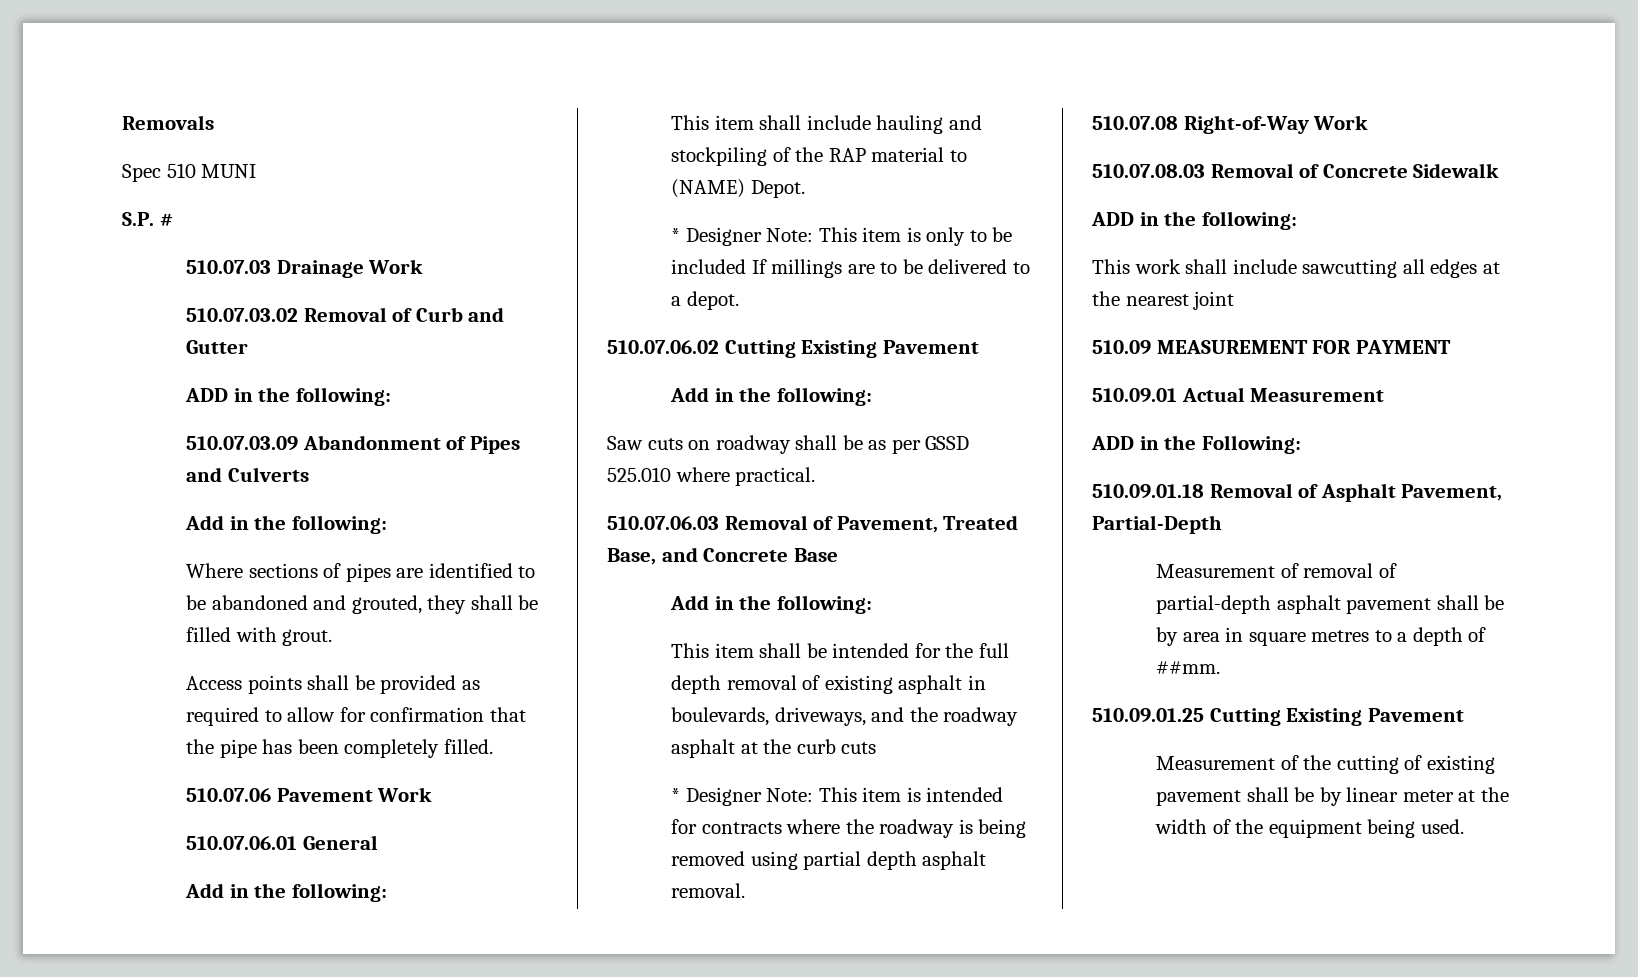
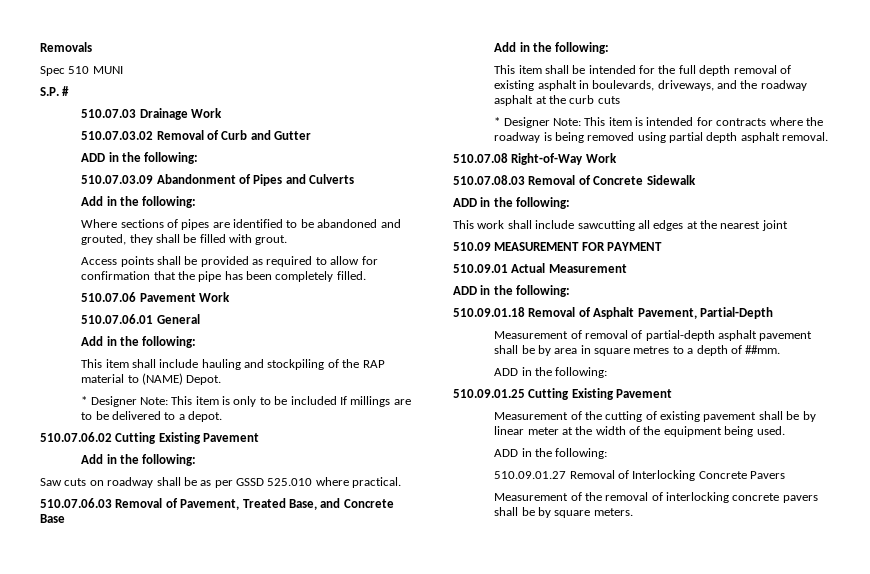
  510.09.01 Actual Measurement
- ADD in the Following:
+ ADD in the following:
  Measurement of removal of partial-depth asphalt pavement shall be by area in square metres to a depth of ##mm.
+ ADD in the following:
  Measurement of the cutting of existing pavement shall be by linear meter at the width of the equipment being used.
+ ADD in the following:
+ 510.09.01.27 Removal of Interlocking Concrete Pavers
+ Measurement of the removal of interlocking concrete pavers shall be by square meters.

